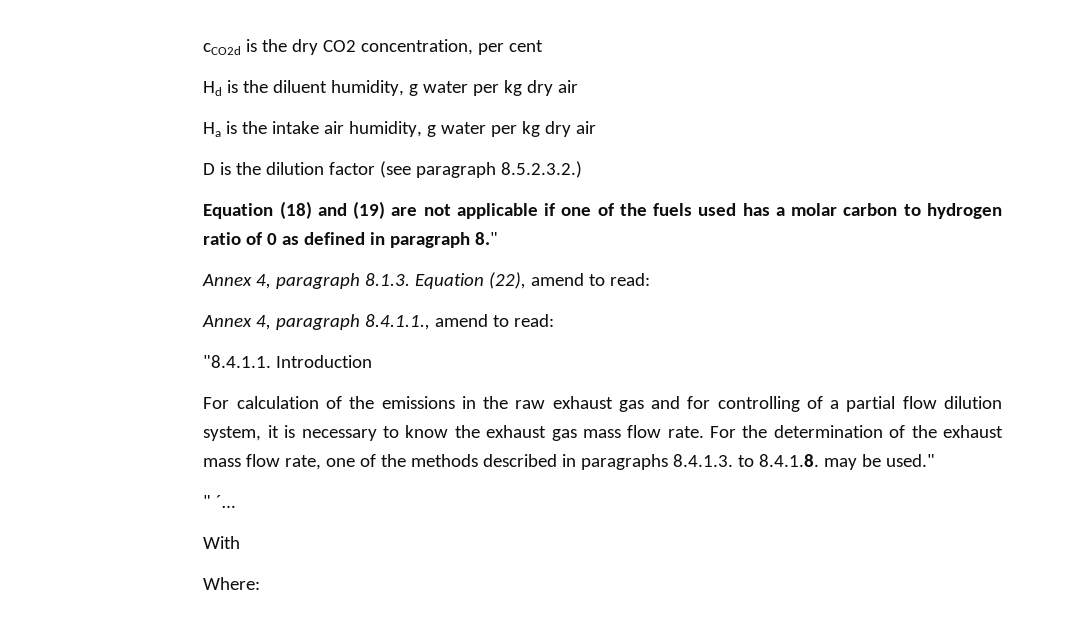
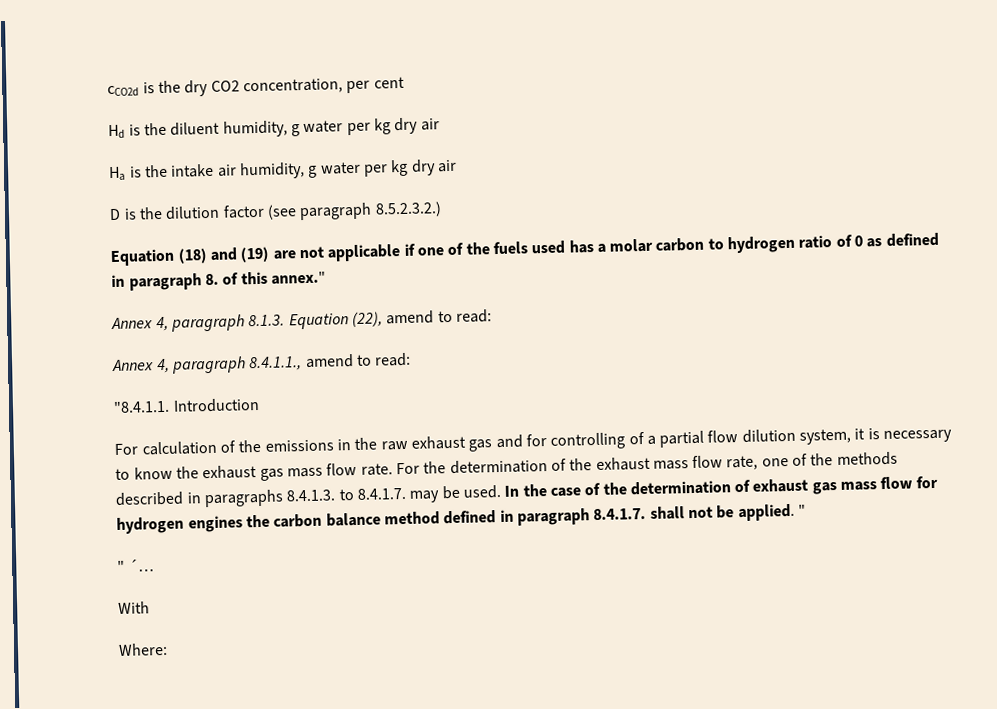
- Equation (18) and (19) are not applicable if one of the fuels used has a molar carbon to hydrogen ratio of 0 as defined in paragraph 8."
+ Equation (18) and (19) are not applicable if one of the fuels used has a molar carbon to hydrogen ratio of 0 as defined in paragraph 8. of this annex."
- For the determination of the exhaust mass flow rate, one of the methods described in paragraphs 8.4.1.3. to 8.4.1.8. may be used."
+ For the determination of the exhaust mass flow rate, one of the methods described in paragraphs 8.4.1.3. to 8.4.1.7. may be used. In the case of the determination of exhaust gas mass flow for hydrogen engines the carbon balance method defined in paragraph 8.4.1.7. shall not be applied. "

